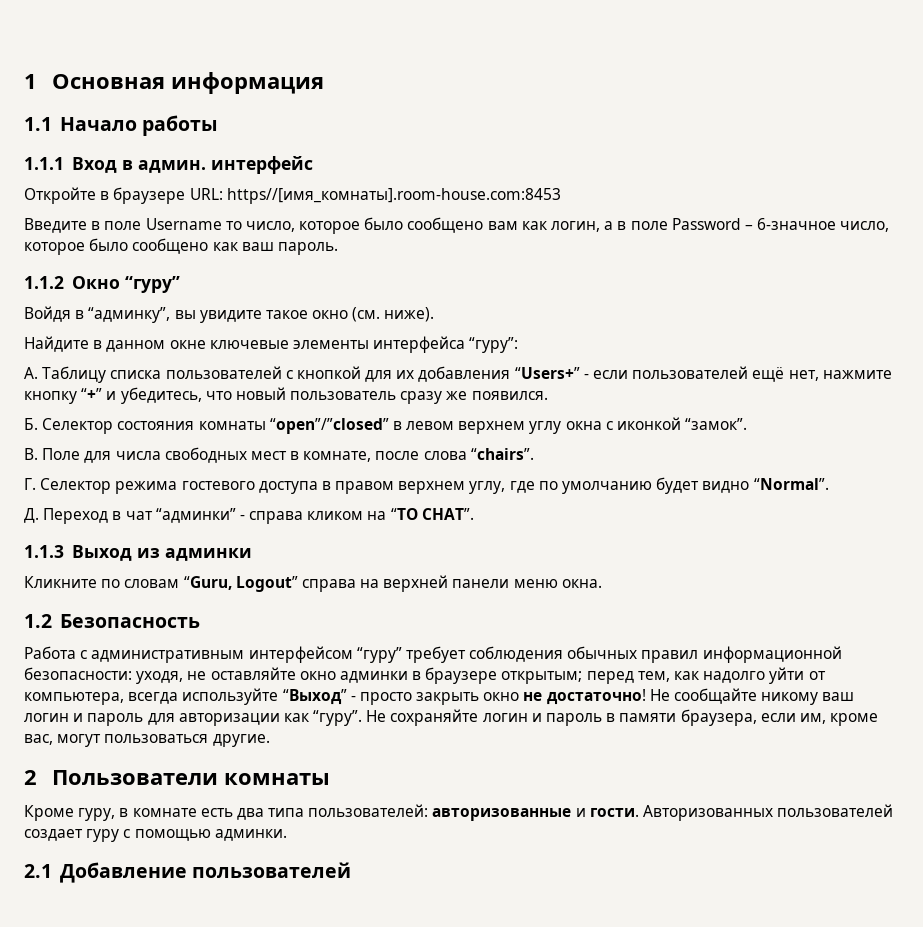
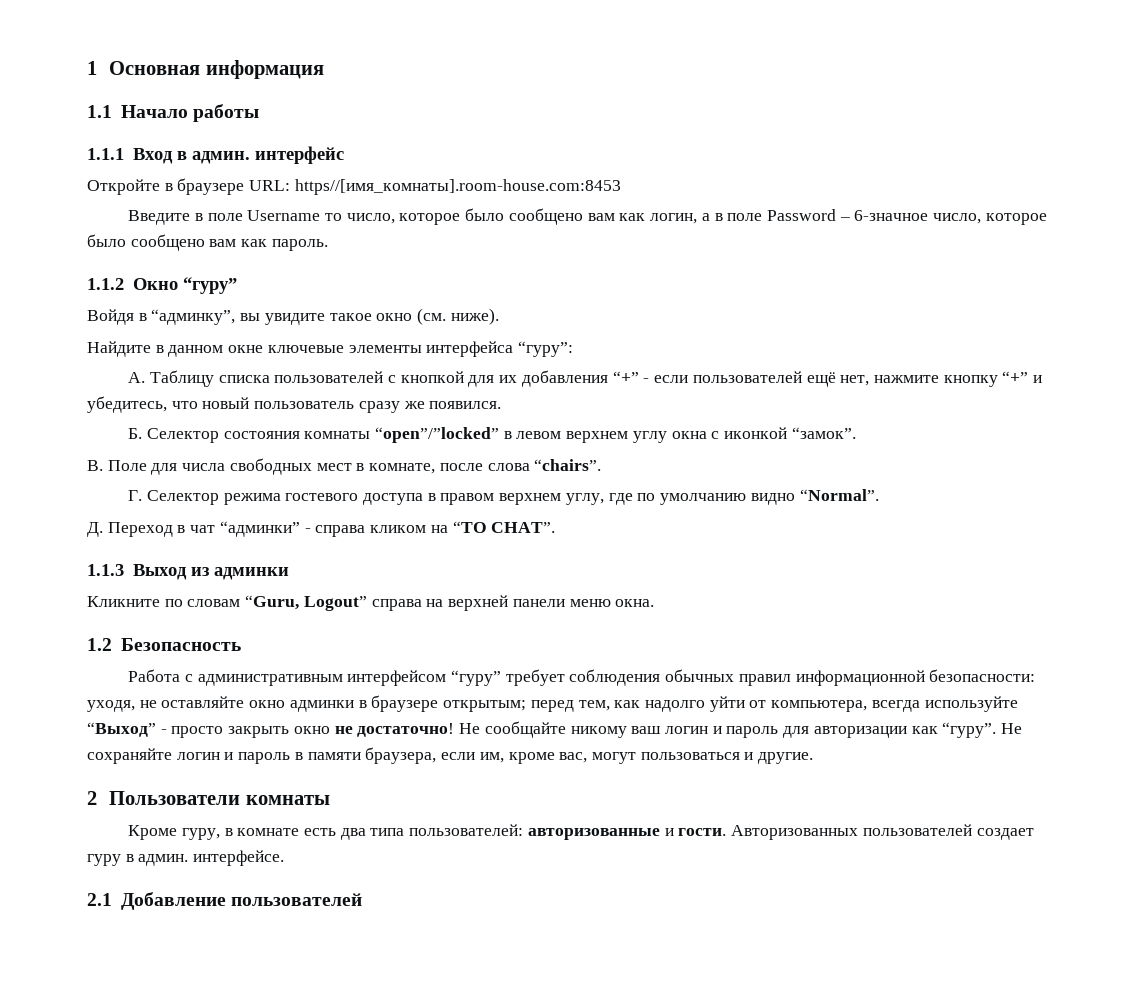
- Введите в поле Username то число, которое было сообщено вам как логин, а в поле Password – 6-значное число, которое было сообщено как ваш пароль.
+ Введите в поле Username то число, которое было сообщено вам как логин, а в поле Password – 6-значное число, которое было сообщено вам как пароль.
- А. Таблицу списка пользователей с кнопкой для их добавления “Users+” - если пользователей ещё нет, нажмите кнопку “+” и убедитесь, что новый пользователь сразу же появился.
+ А. Таблицу списка пользователей с кнопкой для их добавления “+” - если пользователей ещё нет, нажмите кнопку “+” и убедитесь, что новый пользователь сразу же появился.
- Б. Селектор состояния комнаты “open”/”closed” в левом верхнем углу окна с иконкой “замок”.
+ Б. Селектор состояния комнаты “open”/”locked” в левом верхнем углу окна с иконкой “замок”.
- Г. Селектор режима гостевого доступа в правом верхнем углу, где по умолчанию будет видно “Normal”.
+ Г. Селектор режима гостевого доступа в правом верхнем углу, где по умолчанию видно “Normal”.
- Не сохраняйте логин и пароль в памяти браузера, если им, кроме вас, могут пользоваться другие.
+ Не сохраняйте логин и пароль в памяти браузера, если им, кроме вас, могут пользоваться и другие.
- Авторизованных пользователей создает гуру с помощью админки.
+ Авторизованных пользователей создает гуру в админ. интерфейсе.

